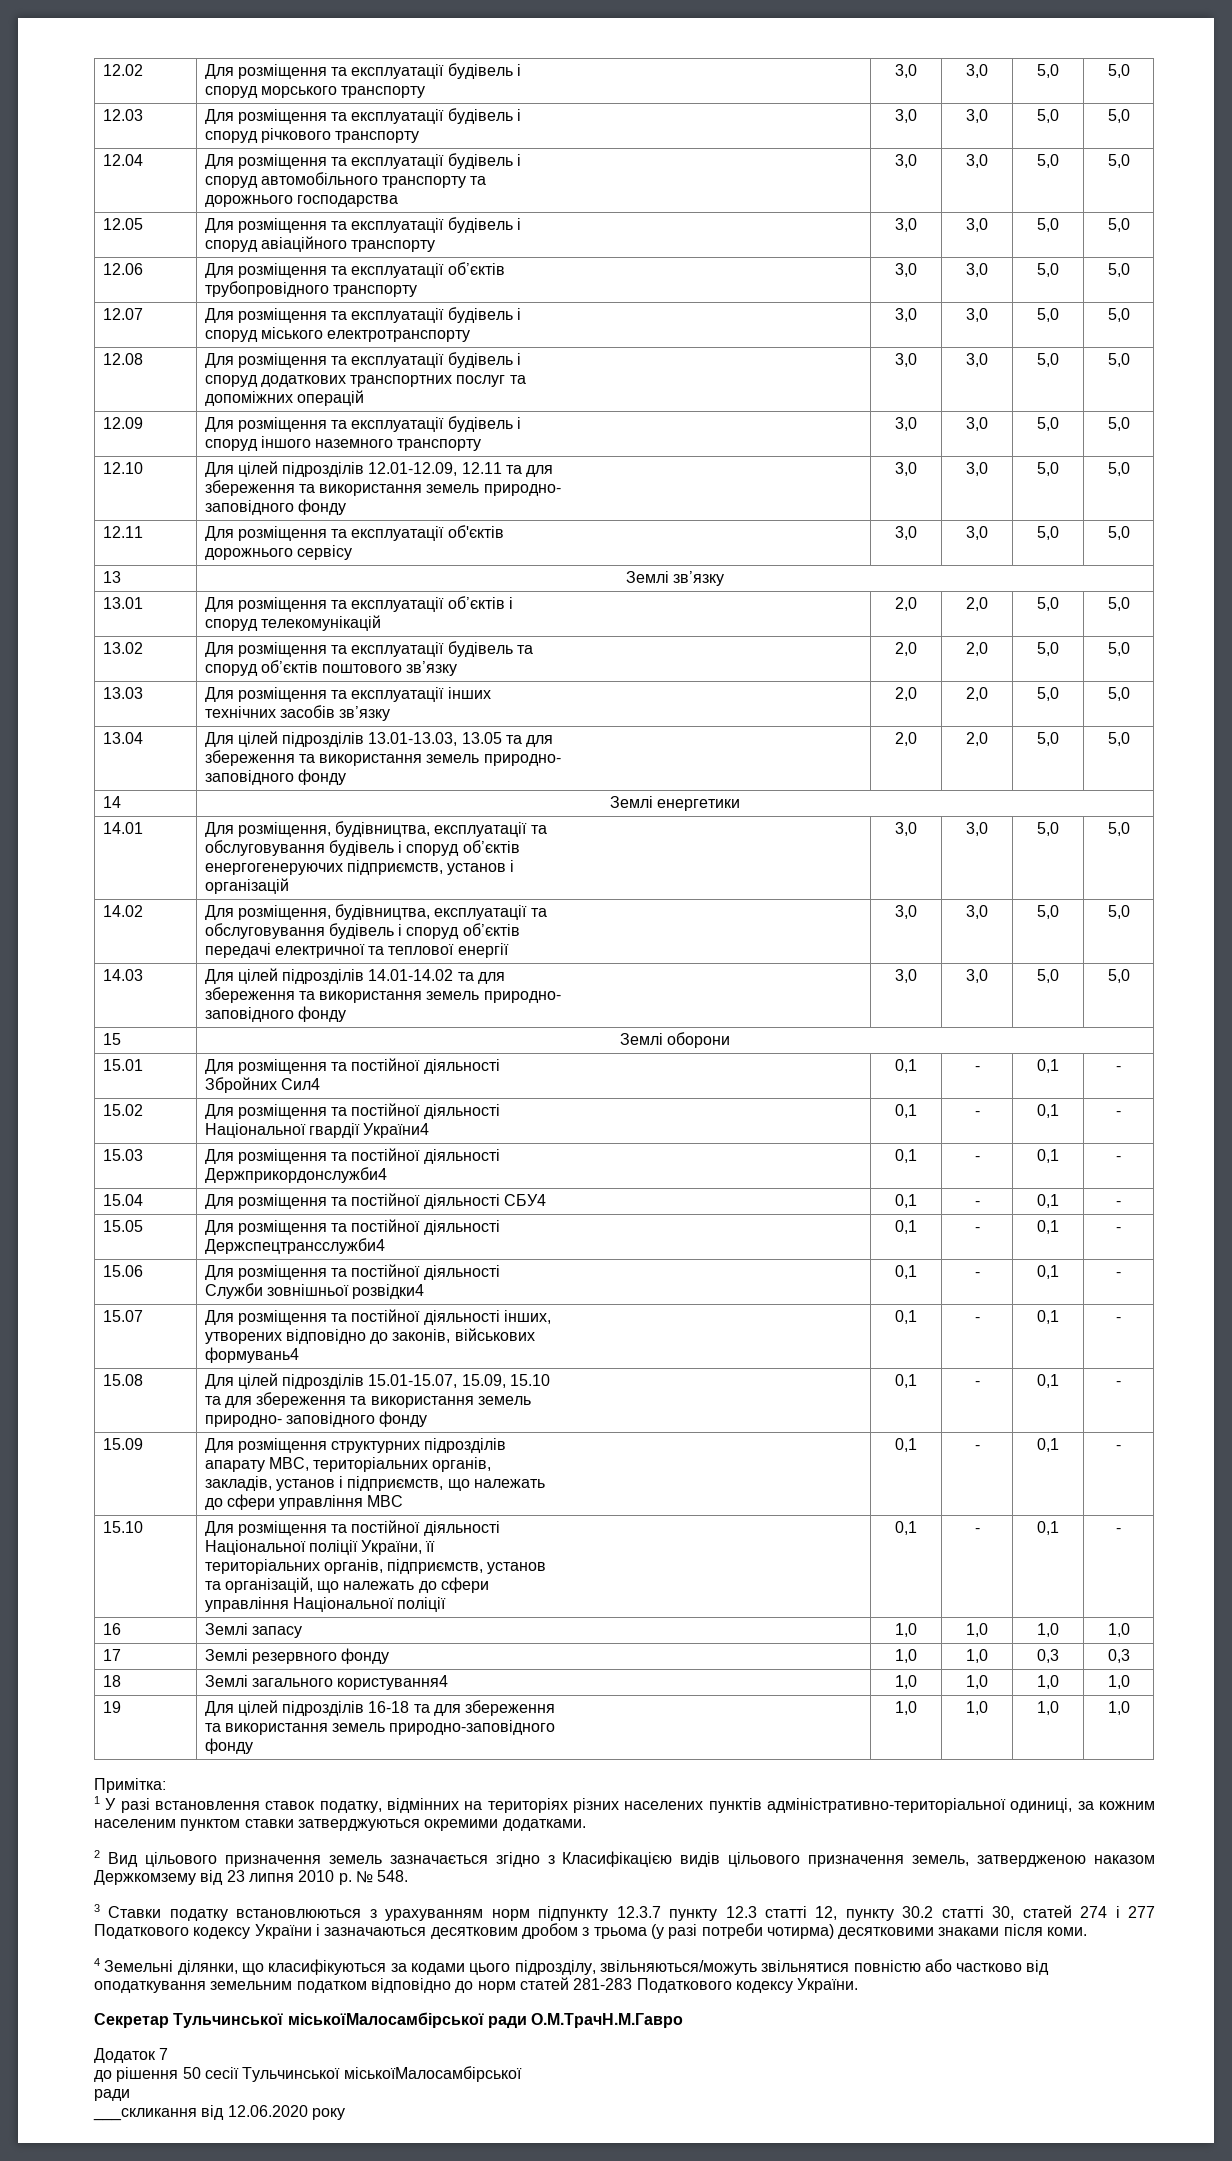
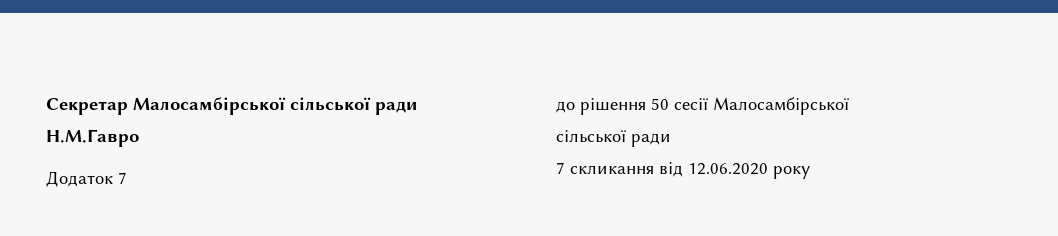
- 12.02 | Для розміщення та експлуатації будівель і
- споруд морського транспорту | 3,0 | 3,0 | 5,0 | 5,0
- 12.03 | Для розміщення та експлуатації будівель і
- споруд річкового транспорту | 3,0 | 3,0 | 5,0 | 5,0
- 12.04 | Для розміщення та експлуатації будівель і
- споруд автомобільного транспорту та
- дорожнього господарства | 3,0 | 3,0 | 5,0 | 5,0
- 12.05 | Для розміщення та експлуатації будівель і
- споруд авіаційного транспорту | 3,0 | 3,0 | 5,0 | 5,0
- 12.06 | Для розміщення та експлуатації об’єктів
- трубопровідного транспорту | 3,0 | 3,0 | 5,0 | 5,0
- 12.07 | Для розміщення та експлуатації будівель і
- споруд міського електротранспорту | 3,0 | 3,0 | 5,0 | 5,0
- 12.08 | Для розміщення та експлуатації будівель і
- споруд додаткових транспортних послуг та
- допоміжних операцій | 3,0 | 3,0 | 5,0 | 5,0
- 12.09 | Для розміщення та експлуатації будівель і
- споруд іншого наземного транспорту | 3,0 | 3,0 | 5,0 | 5,0
- 12.10 | Для цілей підрозділів 12.01-12.09, 12.11 та для
- збереження та використання земель природно-
- заповідного фонду | 3,0 | 3,0 | 5,0 | 5,0
- 12.11 | Для розміщення та експлуатації об'єктів
- дорожнього сервісу | 3,0 | 3,0 | 5,0 | 5,0
- 13 | Землі зв’язку
- 13.01 | Для розміщення та експлуатації об’єктів і
- споруд телекомунікацій | 2,0 | 2,0 | 5,0 | 5,0
- 13.02 | Для розміщення та експлуатації будівель та
- споруд об’єктів поштового зв’язку | 2,0 | 2,0 | 5,0 | 5,0
- 13.03 | Для розміщення та експлуатації інших
- технічних засобів зв’язку | 2,0 | 2,0 | 5,0 | 5,0
- 13.04 | Для цілей підрозділів 13.01-13.03, 13.05 та для
- збереження та використання земель природно-
- заповідного фонду | 2,0 | 2,0 | 5,0 | 5,0
- 14 | Землі енергетики
- 14.01 | Для розміщення, будівництва, експлуатації та
- обслуговування будівель і споруд об’єктів
- енергогенеруючих підприємств, установ і
- організацій | 3,0 | 3,0 | 5,0 | 5,0
- 14.02 | Для розміщення, будівництва, експлуатації та
- обслуговування будівель і споруд об’єктів
- передачі електричної та теплової енергії | 3,0 | 3,0 | 5,0 | 5,0
- 14.03 | Для цілей підрозділів 14.01-14.02 та для
- збереження та використання земель природно-
- заповідного фонду | 3,0 | 3,0 | 5,0 | 5,0
- 15 | Землі оборони
- 15.01 | Для розміщення та постійної діяльності
- Збройних Сил4 | 0,1 | - | 0,1 | -
- 15.02 | Для розміщення та постійної діяльності
- Національної гвардії України4 | 0,1 | - | 0,1 | -
- 15.03 | Для розміщення та постійної діяльності
- Держприкордонслужби4 | 0,1 | - | 0,1 | -
- 15.04 | Для розміщення та постійної діяльності СБУ4 | 0,1 | - | 0,1 | -
- 15.05 | Для розміщення та постійної діяльності
- Держспецтрансслужби4 | 0,1 | - | 0,1 | -
- 15.06 | Для розміщення та постійної діяльності
- Служби зовнішньої розвідки4 | 0,1 | - | 0,1 | -
- 15.07 | Для розміщення та постійної діяльності інших,
- утворених відповідно до законів, військових
- формувань4 | 0,1 | - | 0,1 | -
- 15.08 | Для цілей підрозділів 15.01-15.07, 15.09, 15.10
- та для збереження та використання земель
- природно- заповідного фонду | 0,1 | - | 0,1 | -
- 15.09 | Для розміщення структурних підрозділів
- апарату МВС, територіальних органів,
- закладів, установ і підприємств, що належать
- до сфери управління МВС | 0,1 | - | 0,1 | -
- 15.10 | Для розміщення та постійної діяльності
- Національної поліції України, її
- територіальних органів, підприємств, установ
- та організацій, що належать до сфери
- управління Національної поліції | 0,1 | - | 0,1 | -
- 16 | Землі запасу | 1,0 | 1,0 | 1,0 | 1,0
- 17 | Землі резервного фонду | 1,0 | 1,0 | 0,3 | 0,3
- 18 | Землі загального користування4 | 1,0 | 1,0 | 1,0 | 1,0
- 19 | Для цілей підрозділів 16-18 та для збереження
- та використання земель природно-заповідного
- фонду | 1,0 | 1,0 | 1,0 | 1,0
- Примітка:
- 1 У разі встановлення ставок податку, відмінних на територіях різних населених пунктів адміністративно-територіальної одиниці, за кожним населеним пунктом ставки затверджуються окремими додатками.
- 2 Вид цільового призначення земель зазначається згідно з Класифікацією видів цільового призначення земель, затвердженою наказом Держкомзему від 23 липня 2010 р. № 548.
- 3 Ставки податку встановлюються з урахуванням норм підпункту 12.3.7 пункту 12.3 статті 12, пункту 30.2 статті 30, статей 274 і 277 Податкового кодексу України і зазначаються десятковим дробом з трьома (у разі потреби чотирма) десятковими знаками після коми.
- 4 Земельні ділянки, що класифікуються за кодами цього підрозділу, звільняються/можуть звільнятися повністю або частково від оподаткування земельним податком відповідно до норм статей 281-283 Податкового кодексу України.
- Секретар Тульчинської міськоїМалосамбірської ради О.М.ТрачН.М.Гавро
+ Секретар Малосамбірської сільської ради Н.М.Гавро
- до рішення 50 сесії Тульчинської міськоїМалосамбірської
- ради
+ до рішення 50 сесії Малосамбірської
+ сільської ради
- ___скликання від 12.06.2020 року
+ 7 скликання від 12.06.2020 року

